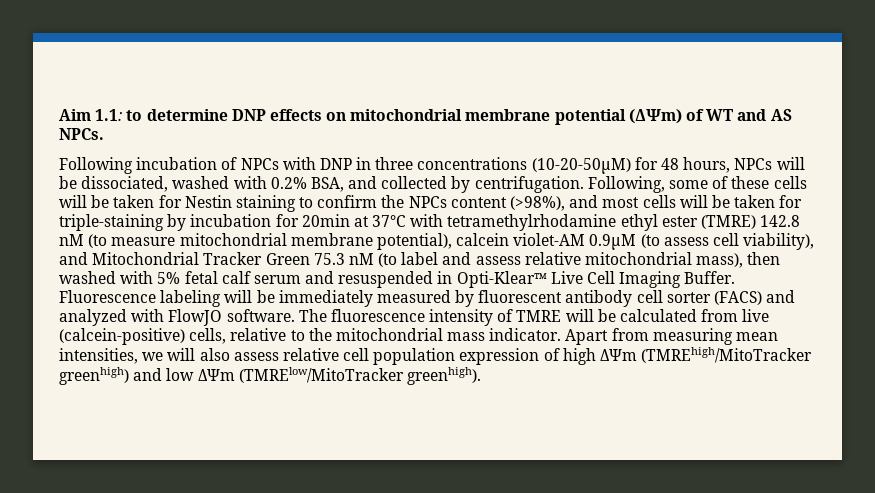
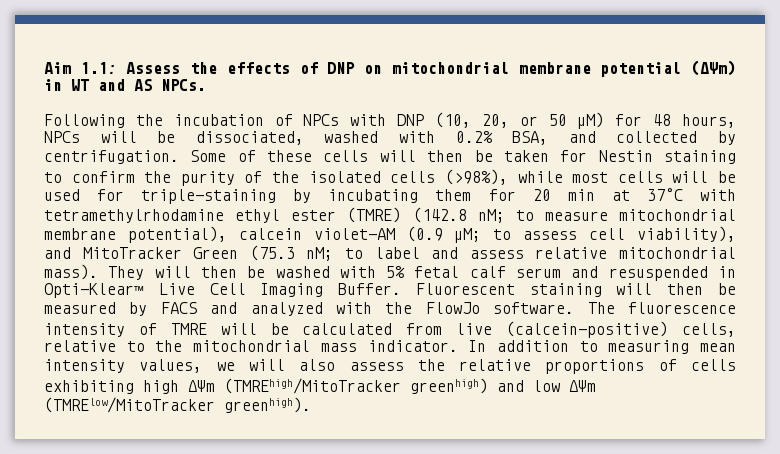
- Aim 1.1: to determine DNP effects on mitochondrial membrane potential (ΔΨm) of WT and AS NPCs.
+ Aim 1.1: Assess the effects of DNP on mitochondrial membrane potential (ΔΨm) in WT and AS NPCs.
- Following incubation of NPCs with DNP in three concentrations (10-20-50μM) for 48 hours, NPCs will be dissociated, washed with 0.2% BSA, and collected by centrifugation.
+ Following the incubation of NPCs with DNP (10, 20, or 50 μM) for 48 hours, NPCs will be dissociated, washed with 0.2% BSA, and collected by centrifugation.
- Following, some of these cells will be taken for Nestin staining to confirm the NPCs content (>98%), and most cells will be taken for triple-staining by incubation for 20min at 37°C with tetramethylrhodamine ethyl ester (TMRE) 142.8 nM (to measure mitochondrial membrane potential), calcein violet-AM 0.9μM (to assess cell viability), and Mitochondrial Tracker Green 75.3 nM (to label and assess relative mitochondrial mass), then washed with 5% fetal calf serum and resuspended in Opti-Klear™ Live Cell Imaging Buffer.
+ Some of these cells will then be taken for Nestin staining to confirm the purity of the isolated cells (>98%), while most cells will be used for triple-staining by incubating them for 20 min at 37°C with tetramethylrhodamine ethyl ester (TMRE) (142.8 nM; to measure mitochondrial membrane potential), calcein violet-AM (0.9 μM; to assess cell viability), and MitoTracker Green (75.3 nM; to label and assess relative mitochondrial mass). They will then be washed with 5% fetal calf serum and resuspended in Opti-Klear™ Live Cell Imaging Buffer.
- Fluorescence labeling will be immediately measured by fluorescent antibody cell sorter (FACS) and analyzed with FlowJO software.
+ Fluorescent staining will then be measured by FACS and analyzed with the FlowJo software.
- Apart from measuring mean intensities, we will also assess relative cell population expression of high ΔΨm (TMREhigh/MitoTracker greenhigh) and low ΔΨm (TMRElow/MitoTracker greenhigh).
+ In addition to measuring mean intensity values, we will also assess the relative proportions of cells exhibiting high ΔΨm (TMREhigh/MitoTracker greenhigh) and low ΔΨm (TMRElow/MitoTracker greenhigh).

